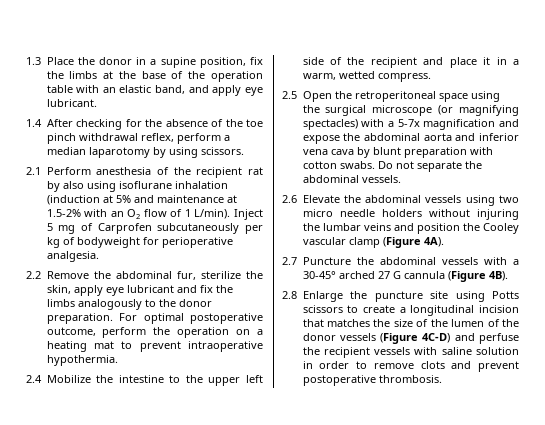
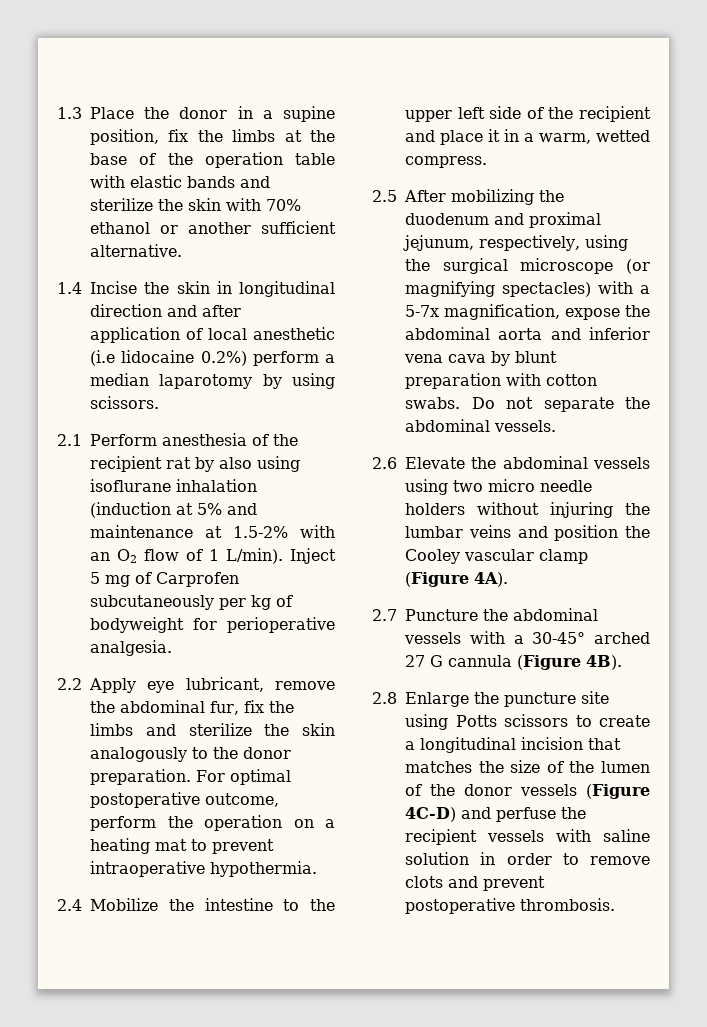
- 1.3 Place the donor in a supine position, fix the limbs at the base of the operation table with an elastic band, and apply eye lubricant.
- 1.4 After checking for the absence of the toe pinch withdrawal reflex, perform a median laparotomy by using scissors.
+ 1.3 Place the donor in a supine position, fix the limbs at the base of the operation table with elastic bands and sterilize the skin with 70% ethanol or another sufficient alternative.
+ 1.4 Incise the skin in longitudinal direction and after application of local anesthetic (i.e lidocaine 0.2%) perform a median laparotomy by using scissors.
- 2.2 Remove the abdominal fur, sterilize the skin, apply eye lubricant and fix the limbs analogously to the donor preparation.
+ 2.2 Apply eye lubricant, remove the abdominal fur, fix the limbs and sterilize the skin analogously to the donor preparation.
- 2.5 Open the retroperitoneal space using the surgical microscope (or magnifying spectacles) with a 5-7x magnification and expose the abdominal aorta and inferior vena cava by blunt preparation with cotton swabs.
+ 2.5 After mobilizing the duodenum and proximal jejunum, respectively, using the surgical microscope (or magnifying spectacles) with a 5-7x magnification, expose the abdominal aorta and inferior vena cava by blunt preparation with cotton swabs.

